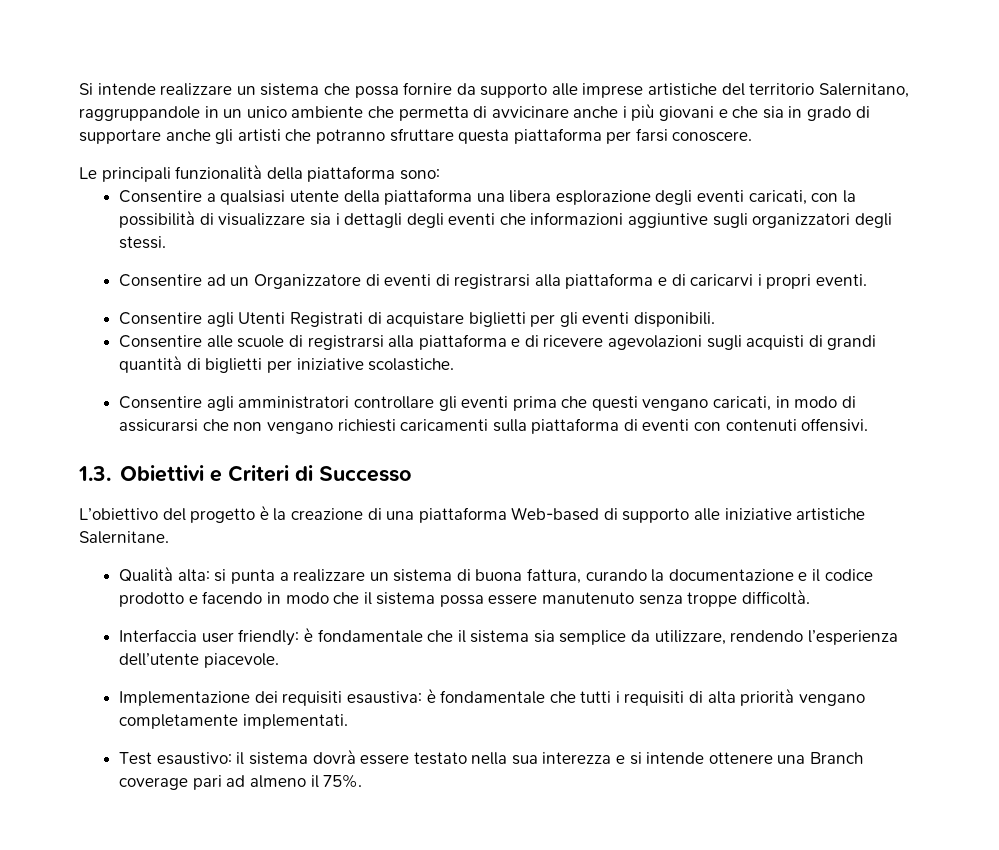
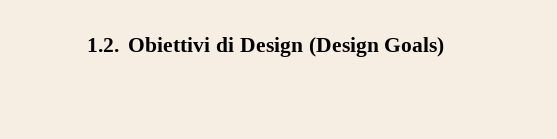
- Si intende realizzare un sistema che possa fornire da supporto alle imprese artistiche del territorio Salernitano, raggruppandole in un unico ambiente che permetta di avvicinare anche i più giovani e che sia in grado di supportare anche gli artisti che potranno sfruttare questa piattaforma per farsi conoscere.
- Le principali funzionalità della piattaforma sono:
- Consentire a qualsiasi utente della piattaforma una libera esplorazione degli eventi caricati, con la possibilità di visualizzare sia i dettagli degli eventi che informazioni aggiuntive sugli organizzatori degli stessi.
- Consentire ad un Organizzatore di eventi di registrarsi alla piattaforma e di caricarvi i propri eventi.
- Consentire agli Utenti Registrati di acquistare biglietti per gli eventi disponibili.
- Consentire alle scuole di registrarsi alla piattaforma e di ricevere agevolazioni sugli acquisti di grandi quantità di biglietti per iniziative scolastiche.
- Consentire agli amministratori controllare gli eventi prima che questi vengano caricati, in modo di assicurarsi che non vengano richiesti caricamenti sulla piattaforma di eventi con contenuti offensivi.
- 1.3. Obiettivi e Criteri di Successo
- L’obiettivo del progetto è la creazione di una piattaforma Web-based di supporto alle iniziative artistiche Salernitane.
- Qualità alta: si punta a realizzare un sistema di buona fattura, curando la documentazione e il codice prodotto e facendo in modo che il sistema possa essere manutenuto senza troppe difficoltà.
- Interfaccia user friendly: è fondamentale che il sistema sia semplice da utilizzare, rendendo l’esperienza dell’utente piacevole.
- Implementazione dei requisiti esaustiva: è fondamentale che tutti i requisiti di alta priorità vengano completamente implementati.
- Test esaustivo: il sistema dovrà essere testato nella sua interezza e si intende ottenere una Branch coverage pari ad almeno il 75%.
+ 1.2. Obiettivi di Design (Design Goals)

